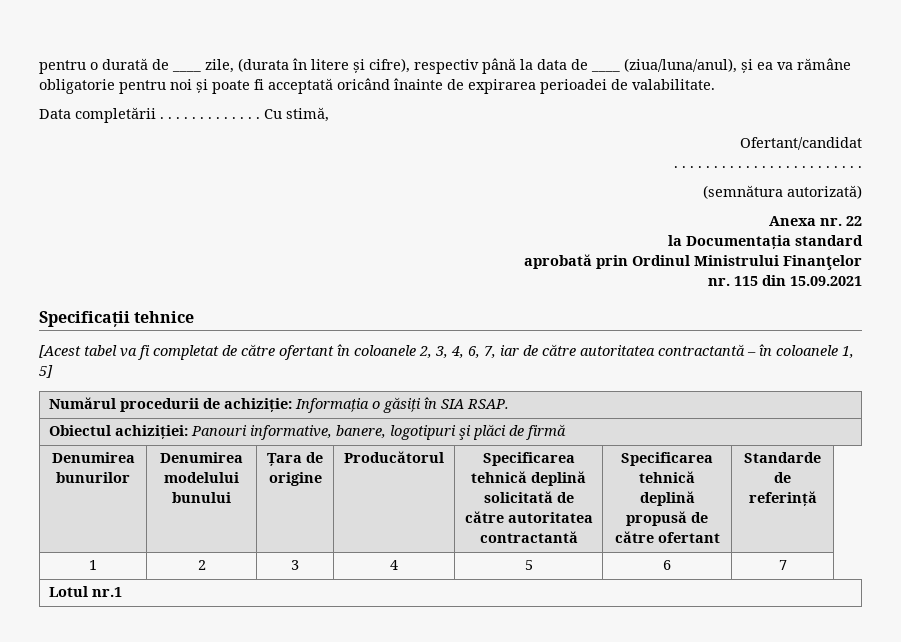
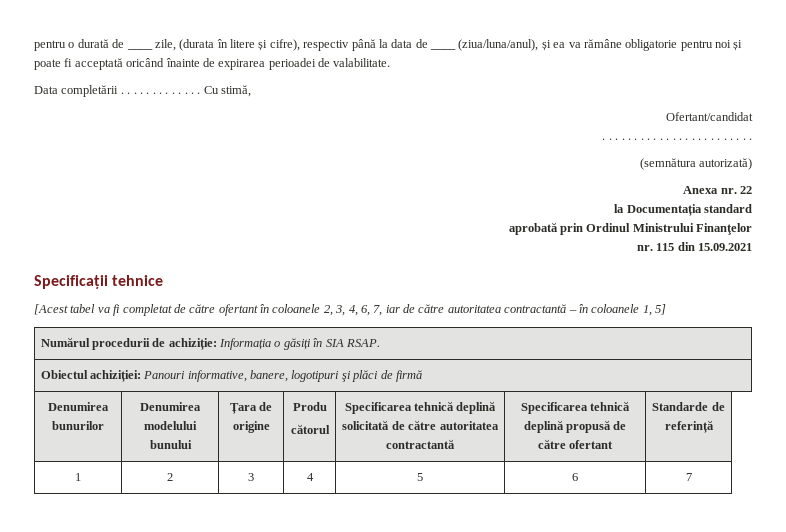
- Denumirea bunurilor | Denumirea modelului bunului | Țara de origine | Producătorul | Specificarea tehnică deplină solicitată de către autoritatea contractantă | Specificarea tehnică deplină propusă de către ofertant | Standarde de referință
+ Denumirea bunurilor | Denumirea modelului bunului | Țara de origine | Produ
+ cătorul | Specificarea tehnică deplină solicitată de către autoritatea contractantă | Specificarea tehnică deplină propusă de către ofertant | Standarde de referință
- Lotul nr.1

